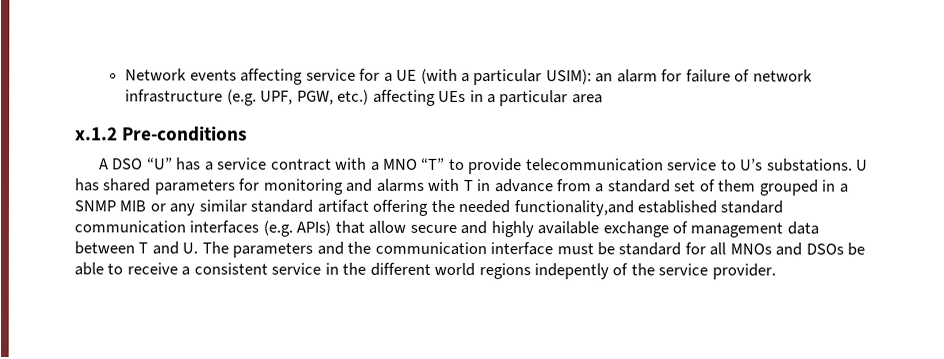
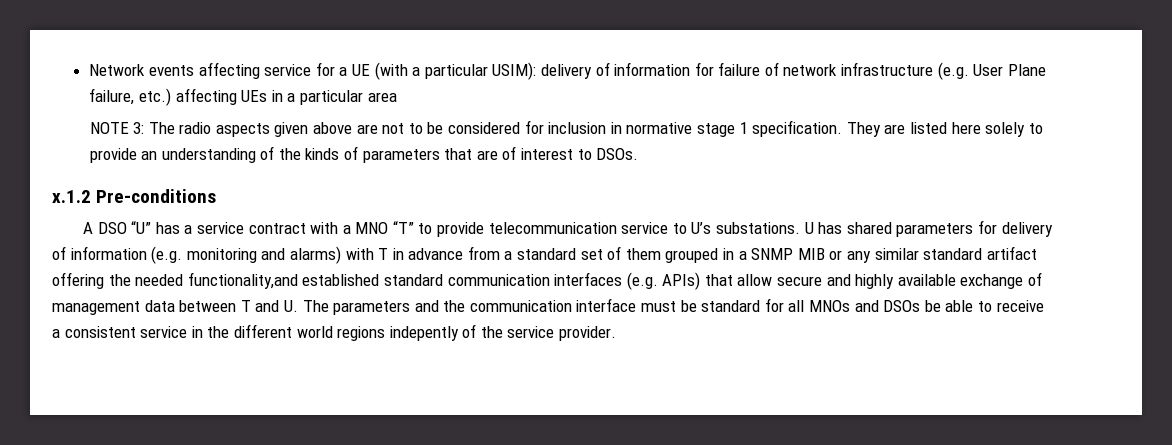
- Network events affecting service for a UE (with a particular USIM): an alarm for failure of network infrastructure (e.g. UPF, PGW, etc.) affecting UEs in a particular area
+ Network events affecting service for a UE (with a particular USIM): delivery of information for failure of network infrastructure (e.g. User Plane failure, etc.) affecting UEs in a particular area
+ NOTE 3: The radio aspects given above are not to be considered for inclusion in normative stage 1 specification. They are listed here solely to provide an understanding of the kinds of parameters that are of interest to DSOs.
- U has shared parameters for monitoring and alarms with T in advance from a standard set of them grouped in a SNMP MIB or any similar standard artifact offering the needed functionality,and established standard communication interfaces (e.g. APIs) that allow secure and highly available exchange of management data between T and U. The parameters and the communication interface must be standard for all MNOs and DSOs be able to receive a consistent service in the different world regions indepently of the service provider.
+ U has shared parameters for delivery of information (e.g. monitoring and alarms) with T in advance from a standard set of them grouped in a SNMP MIB or any similar standard artifact offering the needed functionality,and established standard communication interfaces (e.g. APIs) that allow secure and highly available exchange of management data between T and U. The parameters and the communication interface must be standard for all MNOs and DSOs be able to receive a consistent service in the different world regions indepently of the service provider.

